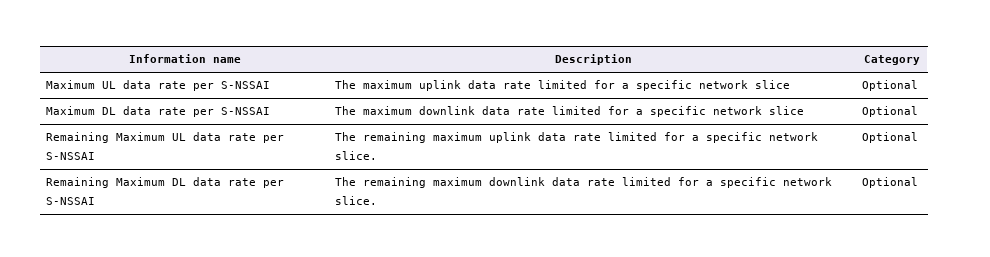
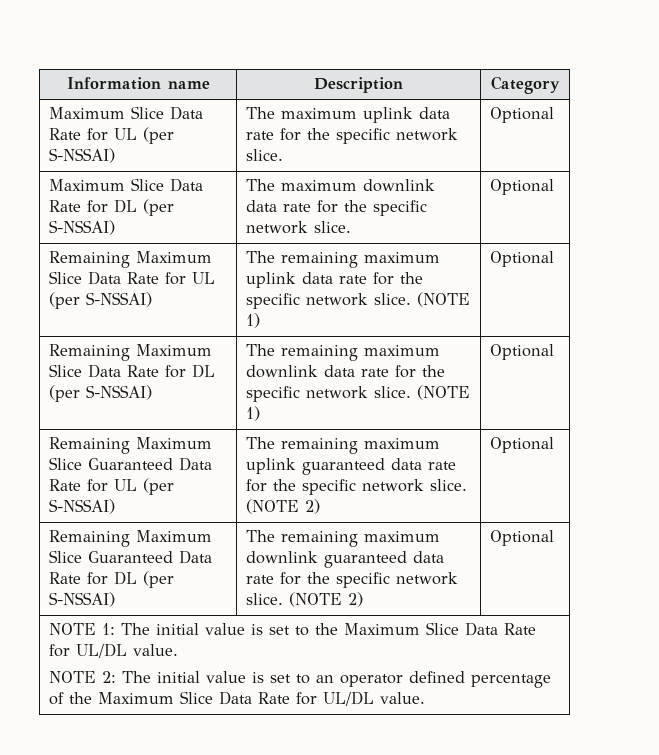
- Maximum UL data rate per S-NSSAI | The maximum uplink data rate limited for a specific network slice | Optional
+ Maximum Slice Data Rate for UL (per S-NSSAI) | The maximum uplink data rate for the specific network slice. | Optional
- Maximum DL data rate per S-NSSAI | The maximum downlink data rate limited for a specific network slice | Optional
- Remaining Maximum UL data rate per S-NSSAI | The remaining maximum uplink data rate limited for a specific network slice. | Optional
+ Maximum Slice Data Rate for DL (per S-NSSAI) | The maximum downlink data rate for the specific network slice. | Optional
- Remaining Maximum DL data rate per S-NSSAI | The remaining maximum downlink data rate limited for a specific network slice. | Optional
+ Remaining Maximum Slice Data Rate for UL (per S-NSSAI) | The remaining maximum uplink data rate for the specific network slice. (NOTE 1) | Optional
+ Remaining Maximum Slice Data Rate for DL (per S-NSSAI) | The remaining maximum downlink data rate for the specific network slice. (NOTE 1) | Optional
+ Remaining Maximum Slice Guaranteed Data Rate for UL (per S-NSSAI) | The remaining maximum uplink guaranteed data rate for the specific network slice. (NOTE 2) | Optional
+ Remaining Maximum Slice Guaranteed Data Rate for DL (per S-NSSAI) | The remaining maximum downlink guaranteed data rate for the specific network slice. (NOTE 2) | Optional
+ NOTE 1: The initial value is set to the Maximum Slice Data Rate for UL/DL value.
+ NOTE 2: The initial value is set to an operator defined percentage of the Maximum Slice Data Rate for UL/DL value.

